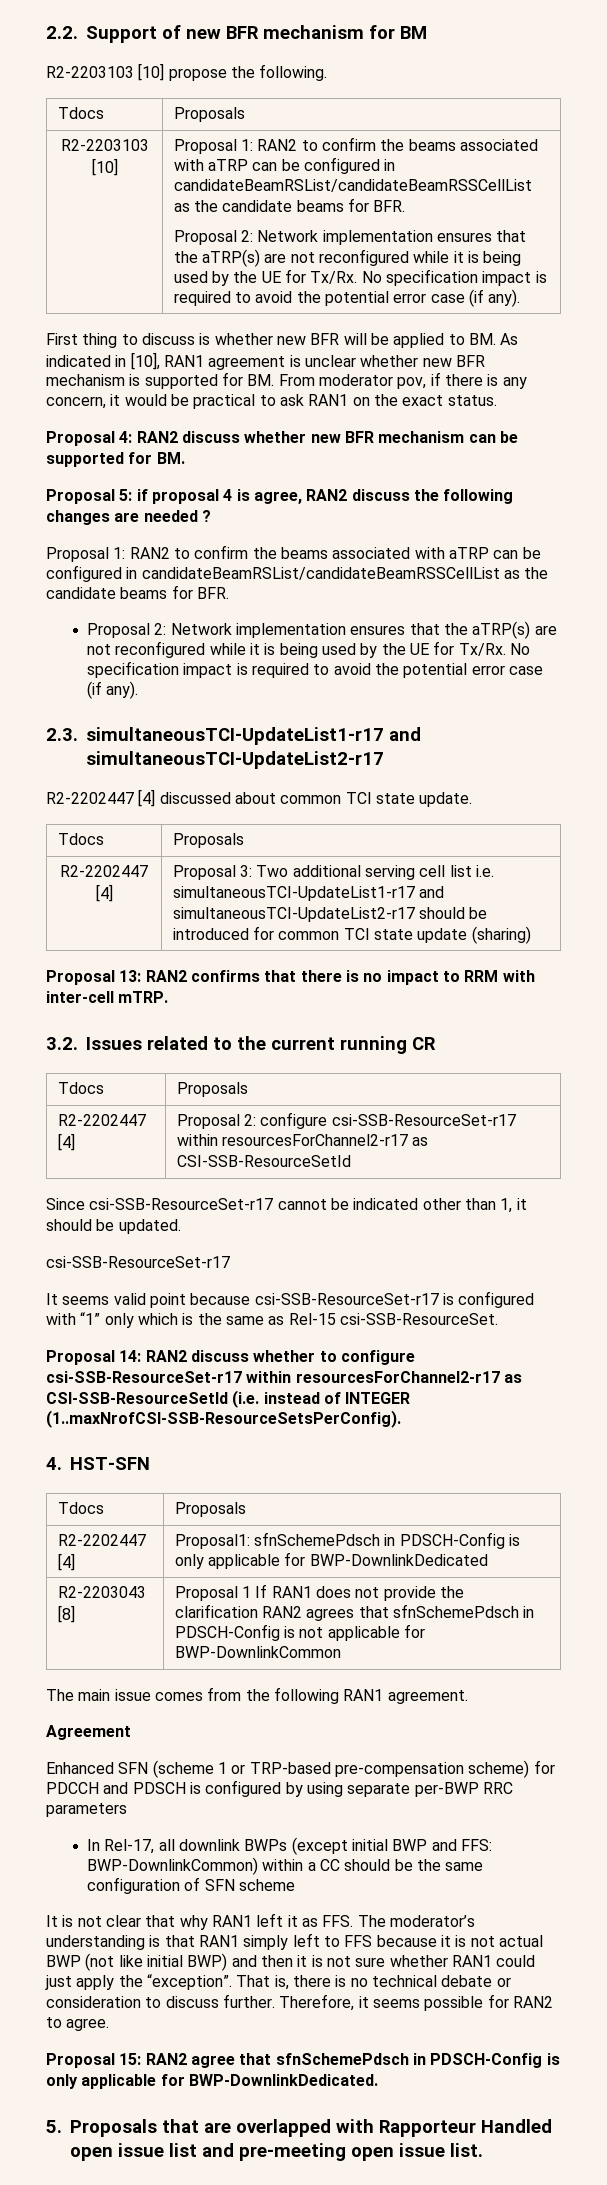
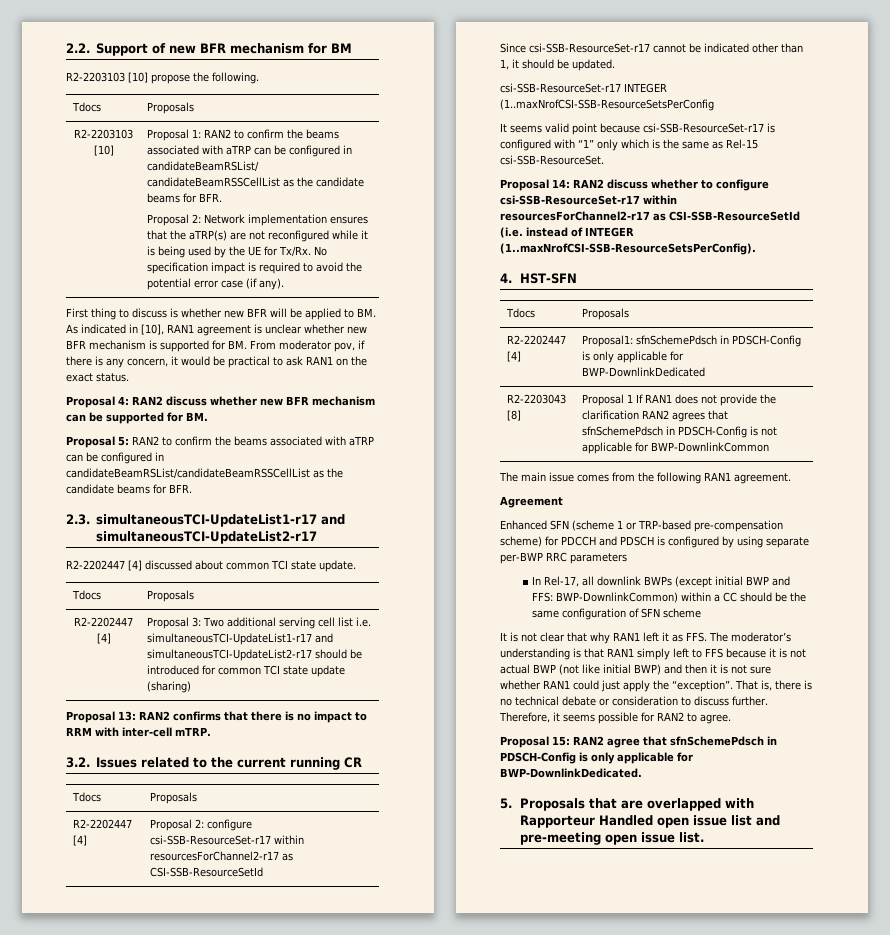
- Proposal 5: if proposal 4 is agree, RAN2 discuss the following changes are needed ?
- Proposal 1: RAN2 to confirm the beams associated with aTRP can be configured in candidateBeamRSList/candidateBeamRSSCellList as the candidate beams for BFR.
- Proposal 2: Network implementation ensures that the aTRP(s) are not reconfigured while it is being used by the UE for Tx/Rx. No specification impact is required to avoid the potential error case (if any).
+ Proposal 5: RAN2 to confirm the beams associated with aTRP can be configured in candidateBeamRSList/candidateBeamRSSCellList as the candidate beams for BFR.
  Since csi-SSB-ResourceSet-r17 cannot be indicated other than 1, it should be updated.
- csi-SSB-ResourceSet-r17
+ csi-SSB-ResourceSet-r17 INTEGER (1..maxNrofCSI-SSB-ResourceSetsPerConfig

